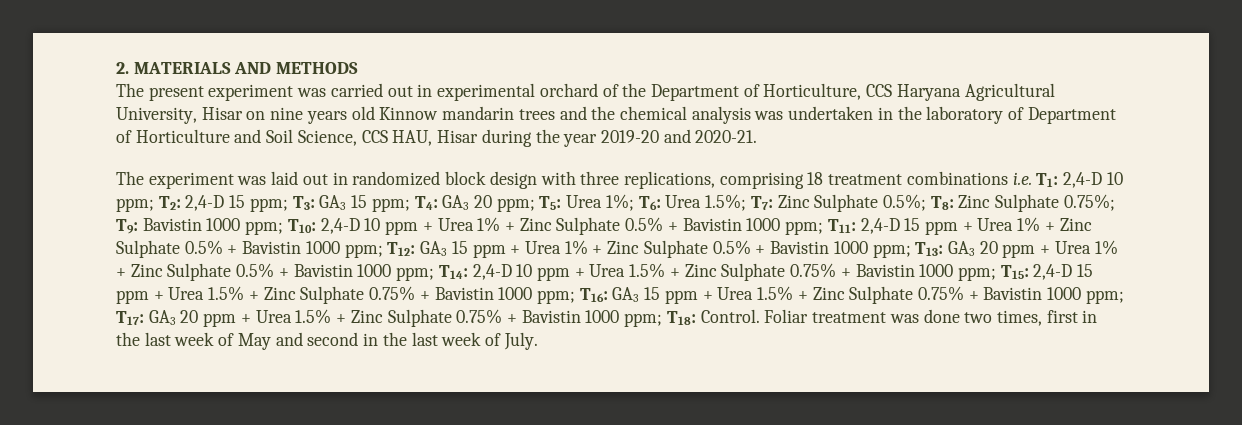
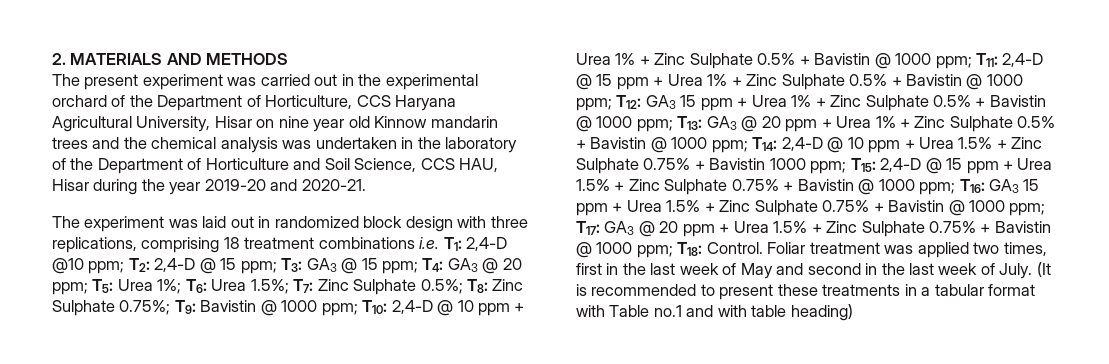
- The present experiment was carried out in experimental orchard of the Department of Horticulture, CCS Haryana Agricultural University, Hisar on nine years old Kinnow mandarin trees and the chemical analysis was undertaken in the laboratory of Department of Horticulture and Soil Science, CCS HAU, Hisar during the year 2019-20 and 2020-21.
+ The present experiment was carried out in the experimental orchard of the Department of Horticulture, CCS Haryana Agricultural University, Hisar on nine year old Kinnow mandarin trees and the chemical analysis was undertaken in the laboratory of the Department of Horticulture and Soil Science, CCS HAU, Hisar during the year 2019-20 and 2020-21.
- 2,4-D 10 ppm;
+ 2,4-D @10 ppm;
- 2,4-D 15 ppm;
+ 2,4-D @ 15 ppm;
- GA3 15 ppm;
+ GA3 @ 15 ppm;
- GA3 20 ppm;
+ GA3 @ 20 ppm;
- T9: Bavistin 1000 ppm;
+ T9: Bavistin @ 1000 ppm;
- 2,4-D 10 ppm + Urea 1% + Zinc Sulphate 0.5% + Bavistin 1000 ppm;
+ 2,4-D @ 10 ppm + Urea 1% + Zinc Sulphate 0.5% + Bavistin @ 1000 ppm;
- 2,4-D 15 ppm + Urea 1% + Zinc Sulphate 0.5% + Bavistin 1000 ppm;
+ 2,4-D @ 15 ppm + Urea 1% + Zinc Sulphate 0.5% + Bavistin @ 1000 ppm;
- GA3 15 ppm + Urea 1% + Zinc Sulphate 0.5% + Bavistin 1000 ppm;
+ GA3 15 ppm + Urea 1% + Zinc Sulphate 0.5% + Bavistin @ 1000 ppm;
- GA3 20 ppm + Urea 1% + Zinc Sulphate 0.5% + Bavistin 1000 ppm;
+ GA3 @ 20 ppm + Urea 1% + Zinc Sulphate 0.5% + Bavistin @ 1000 ppm;
- 2,4-D 10 ppm + Urea 1.5% + Zinc Sulphate 0.75% + Bavistin 1000 ppm;
+ 2,4-D @ 10 ppm + Urea 1.5% + Zinc Sulphate 0.75% + Bavistin 1000 ppm;
- 2,4-D 15 ppm + Urea 1.5% + Zinc Sulphate 0.75% + Bavistin 1000 ppm;
+ 2,4-D @ 15 ppm + Urea 1.5% + Zinc Sulphate 0.75% + Bavistin @ 1000 ppm;
- GA3 15 ppm + Urea 1.5% + Zinc Sulphate 0.75% + Bavistin 1000 ppm;
+ GA3 15 ppm + Urea 1.5% + Zinc Sulphate 0.75% + Bavistin @ 1000 ppm;
- GA3 20 ppm + Urea 1.5% + Zinc Sulphate 0.75% + Bavistin 1000 ppm;
+ GA3 @ 20 ppm + Urea 1.5% + Zinc Sulphate 0.75% + Bavistin @ 1000 ppm;
- Foliar treatment was done two times, first in the last week of May and second in the last week of July.
+ Foliar treatment was applied two times, first in the last week of May and second in the last week of July.
+ (It is recommended to present these treatments in a tabular format with Table no.1 and with table heading)

